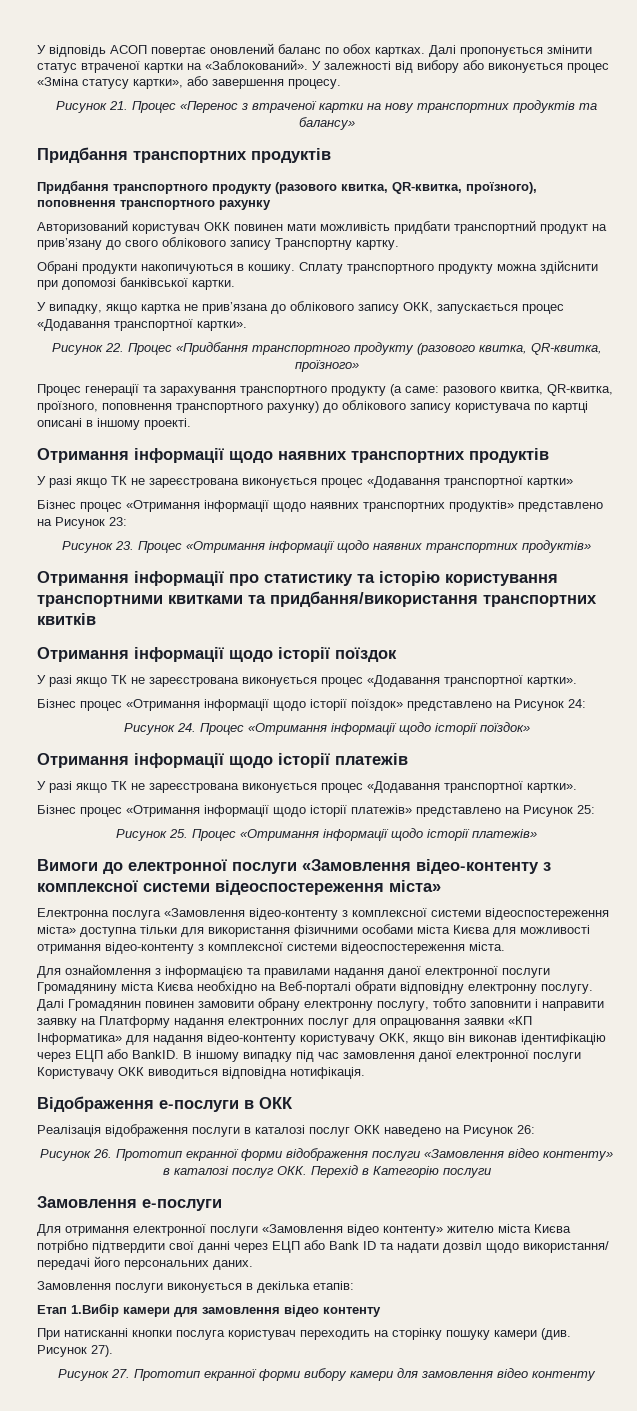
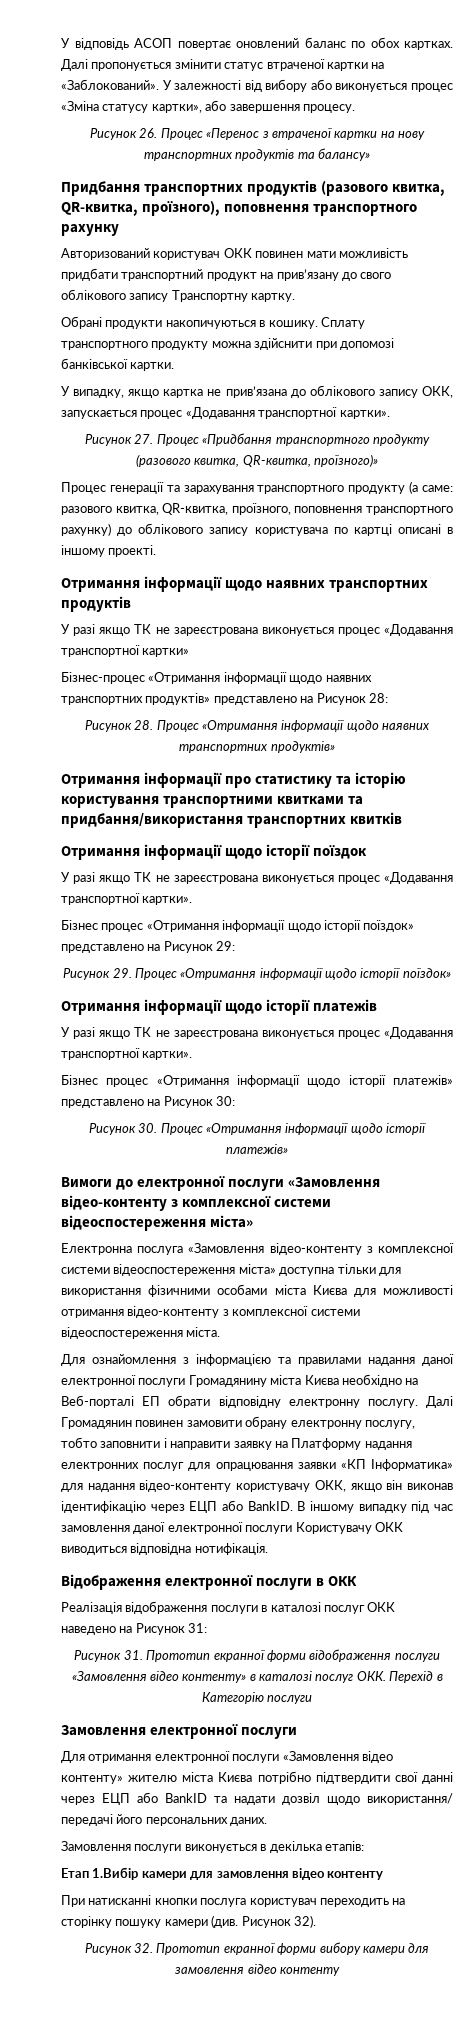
- Рисунок 21. Процес «Перенос з втраченої картки на нову транспортних продуктів та балансу»
+ Рисунок 26. Процес «Перенос з втраченої картки на нову транспортних продуктів та балансу»
- Придбання транспортних продуктів
- Придбання транспортного продукту (разового квитка, QR-квитка, проїзного), поповнення транспортного рахунку
+ Придбання транспортних продуктів (разового квитка, QR-квитка, проїзного), поповнення транспортного рахунку
- Рисунок 22. Процес «Придбання транспортного продукту (разового квитка, QR-квитка, проїзного»
+ Рисунок 27. Процес «Придбання транспортного продукту (разового квитка, QR-квитка, проїзного)»
- Бізнес процес «Отримання інформації щодо наявних транспортних продуктів» представлено на Рисунок 23:
- Рисунок 23. Процес «Отримання інформації щодо наявних транспортних продуктів»
+ Бізнес-процес «Отримання інформації щодо наявних транспортних продуктів» представлено на Рисунок 28:
+ Рисунок 28. Процес «Отримання інформації щодо наявних транспортних продуктів»
- Бізнес процес «Отримання інформації щодо історії поїздок» представлено на Рисунок 24:
- Рисунок 24. Процес «Отримання інформації щодо історії поїздок»
+ Бізнес процес «Отримання інформації щодо історії поїздок» представлено на Рисунок 29:
+ Рисунок 29. Процес «Отримання інформації щодо історії поїздок»
- Бізнес процес «Отримання інформації щодо історії платежів» представлено на Рисунок 25:
- Рисунок 25. Процес «Отримання інформації щодо історії платежів»
+ Бізнес процес «Отримання інформації щодо історії платежів» представлено на Рисунок 30:
+ Рисунок 30. Процес «Отримання інформації щодо історії платежів»
- Для ознайомлення з інформацією та правилами надання даної електронної послуги Громадянину міста Києва необхідно на Веб-порталі обрати відповідну електронну послугу.
+ Для ознайомлення з інформацією та правилами надання даної електронної послуги Громадянину міста Києва необхідно на Веб-порталі ЕП обрати відповідну електронну послугу.
- Відображення е-послуги в ОКК
+ Відображення електронної послуги в ОКК
- Реалізація відображення послуги в каталозі послуг ОКК наведено на Рисунок 26:
- Рисунок 26. Прототип екранної форми відображення послуги «Замовлення відео контенту» в каталозі послуг ОКК. Перехід в Категорію послуги
+ Реалізація відображення послуги в каталозі послуг ОКК наведено на Рисунок 31:
+ Рисунок 31. Прототип екранної форми відображення послуги «Замовлення відео контенту» в каталозі послуг ОКК. Перехід в Категорію послуги
- Замовлення е-послуги
+ Замовлення електронної послуги
- Для отримання електронної послуги «Замовлення відео контенту» жителю міста Києва потрібно підтвердити свої данні через ЕЦП або Bank ID та надати дозвіл щодо використання/ передачі його персональних даних.
+ Для отримання електронної послуги «Замовлення відео контенту» жителю міста Києва потрібно підтвердити свої данні через ЕЦП або BankID та надати дозвіл щодо використання/ передачі його персональних даних.
- Рисунок 27).
- Рисунок 27. Прототип екранної форми вибору камери для замовлення відео контенту
+ Рисунок 32).
+ Рисунок 32. Прототип екранної форми вибору камери для замовлення відео контенту

